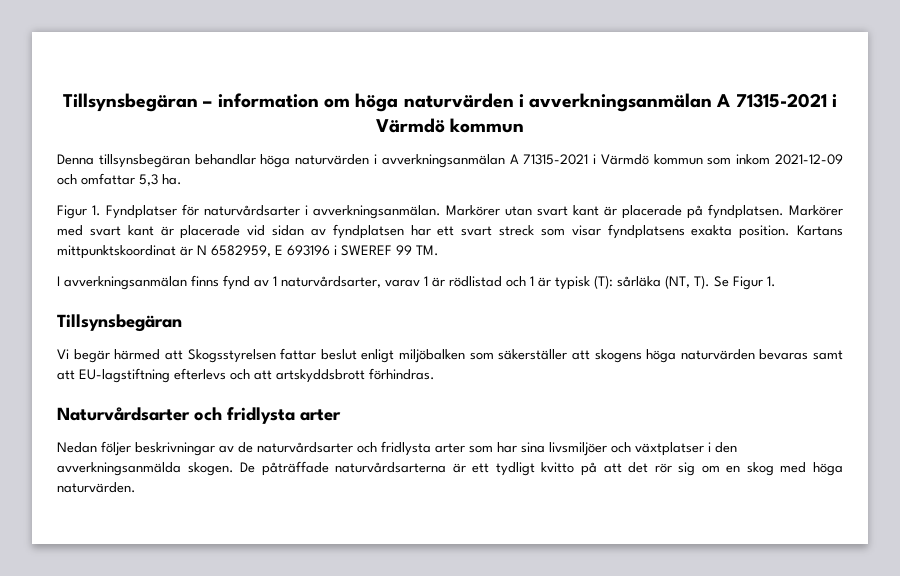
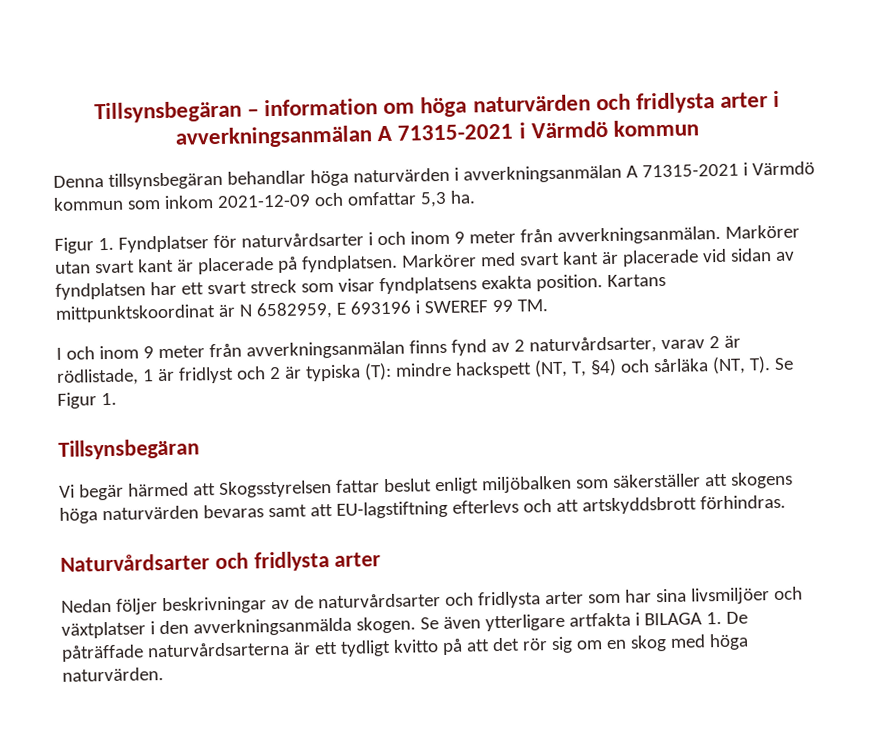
- Tillsynsbegäran – information om höga naturvärden i avverkningsanmälan A 71315-2021 i Värmdö kommun
+ Tillsynsbegäran – information om höga naturvärden och fridlysta arter i avverkningsanmälan A 71315-2021 i Värmdö kommun
- Figur 1. Fyndplatser för naturvårdsarter i avverkningsanmälan.
+ Figur 1. Fyndplatser för naturvårdsarter i och inom 9 meter från avverkningsanmälan.
- I avverkningsanmälan finns fynd av 1 naturvårdsarter, varav 1 är rödlistad och 1 är typisk (T): sårläka (NT, T). Se Figur 1.
+ I och inom 9 meter från avverkningsanmälan finns fynd av 2 naturvårdsarter, varav 2 är rödlistade, 1 är fridlyst och 2 är typiska (T): mindre hackspett (NT, T, §4) och sårläka (NT, T). Se Figur 1.
- De påträffade naturvårdsarterna är ett tydligt kvitto på att det rör sig om en skog med höga naturvärden.
+ Se även ytterligare artfakta i BILAGA 1. De påträffade naturvårdsarterna är ett tydligt kvitto på att det rör sig om en skog med höga naturvärden.

